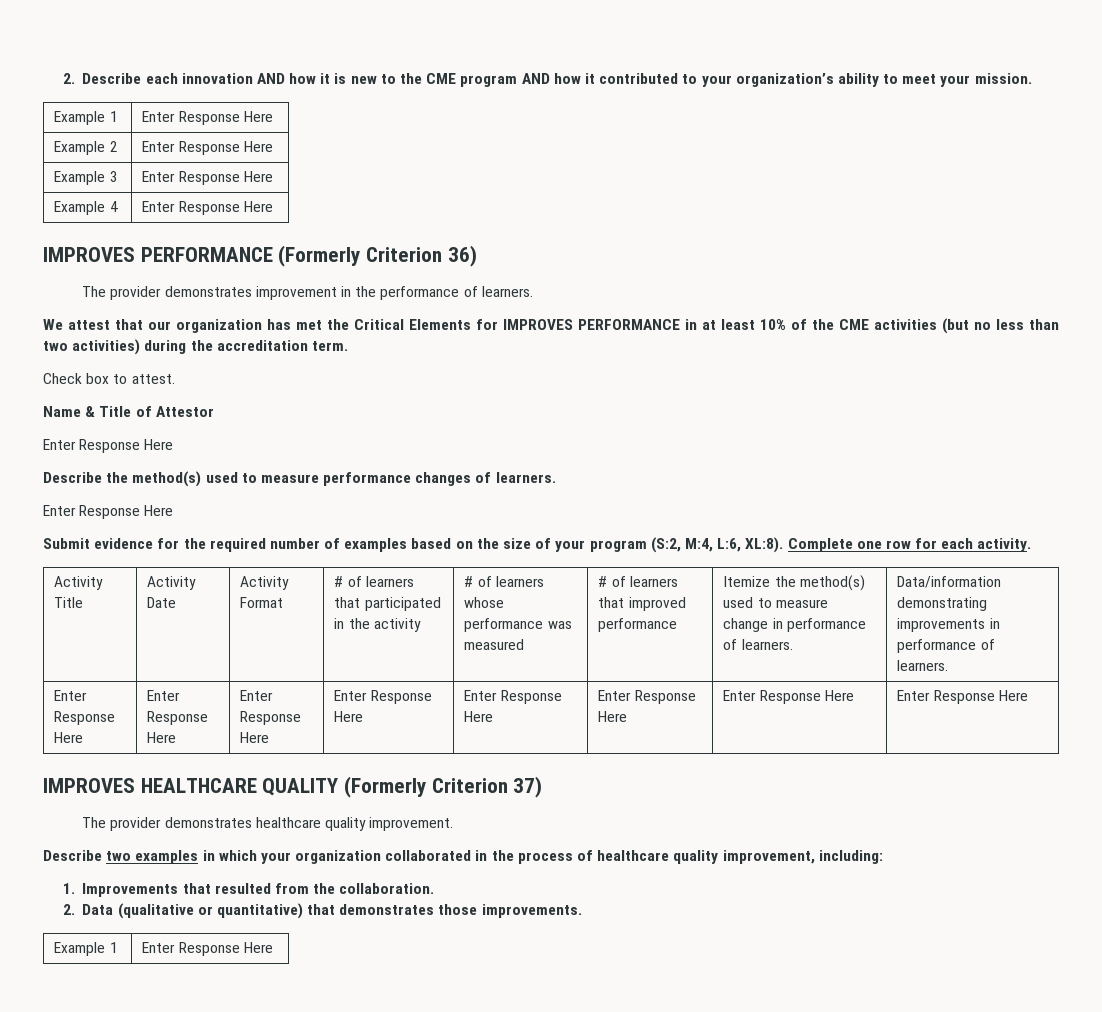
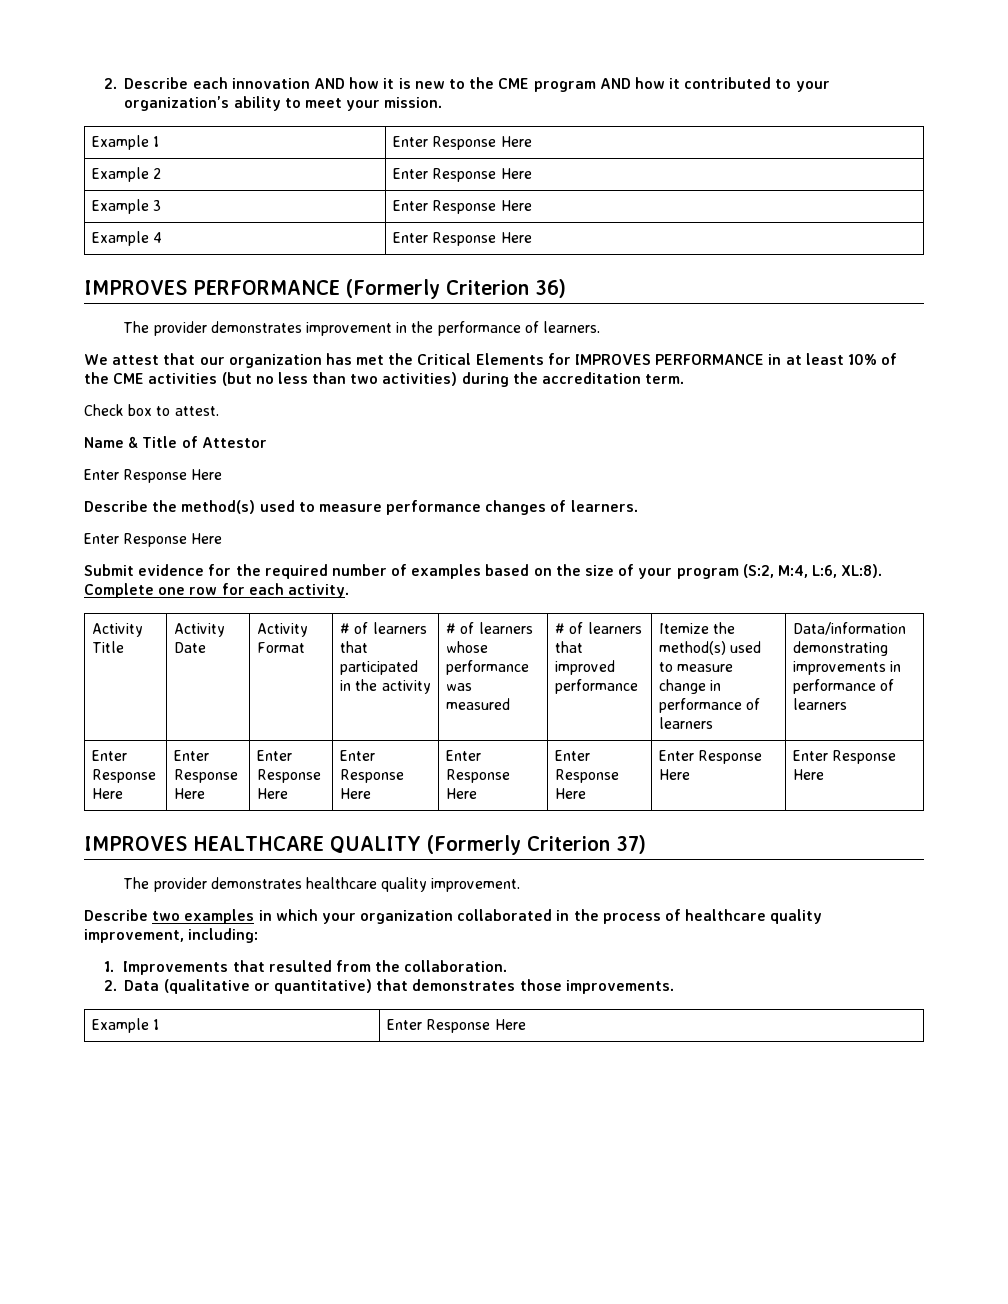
- Itemize the method(s) used to measure change in performance of learners.
+ Itemize the method(s) used to measure change in performance of learners
- Data/information demonstrating improvements in performance of learners.
+ Data/information demonstrating improvements in performance of learners

